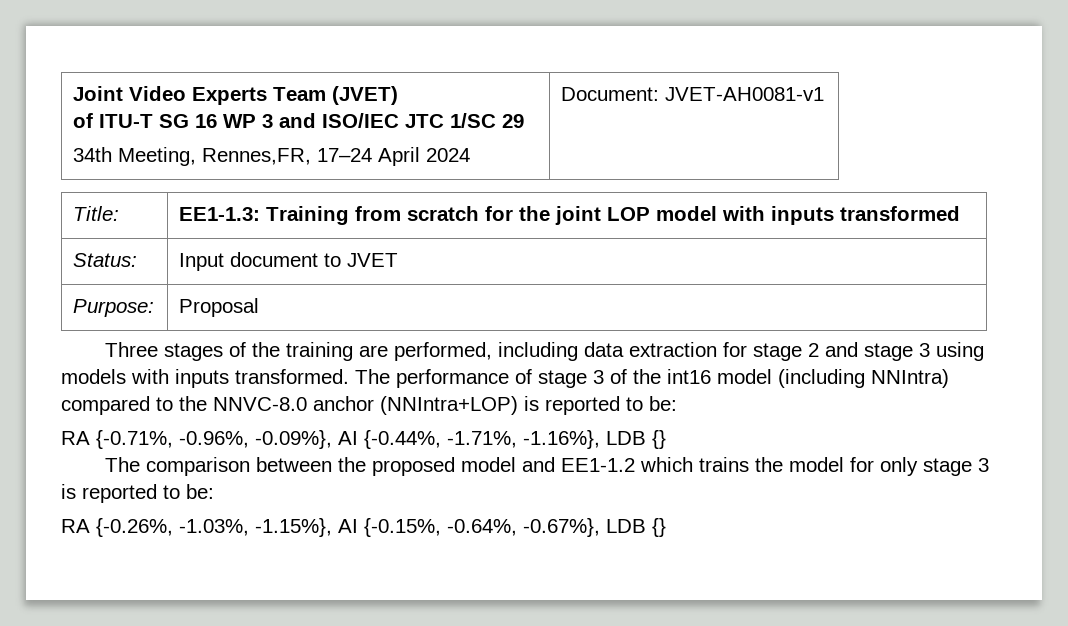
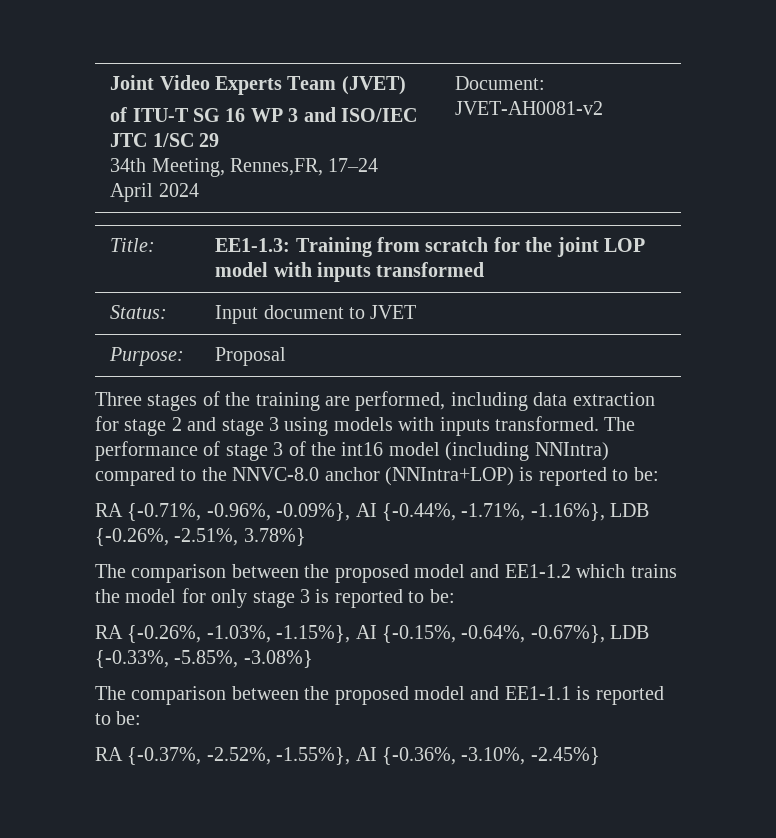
  Joint Video Experts Team (JVET)
  of ITU-T SG 16 WP 3 and ISO/IEC JTC 1/SC 29
- 34th Meeting, Rennes,FR, 17–24 April 2024 | Document: JVET-AH0081-v1
+ 34th Meeting, Rennes,FR, 17–24 April 2024 | Document: JVET-AH0081-v2
- RA {-0.71%, -0.96%, -0.09%}, AI {-0.44%, -1.71%, -1.16%}, LDB {}
+ RA {-0.71%, -0.96%, -0.09%}, AI {-0.44%, -1.71%, -1.16%}, LDB {-0.26%, -2.51%, 3.78%}
- RA {-0.26%, -1.03%, -1.15%}, AI {-0.15%, -0.64%, -0.67%}, LDB {}
+ RA {-0.26%, -1.03%, -1.15%}, AI {-0.15%, -0.64%, -0.67%}, LDB {-0.33%, -5.85%, -3.08%}
+ The comparison between the proposed model and EE1-1.1 is reported to be:
+ RA {-0.37%, -2.52%, -1.55%}, AI {-0.36%, -3.10%, -2.45%}

